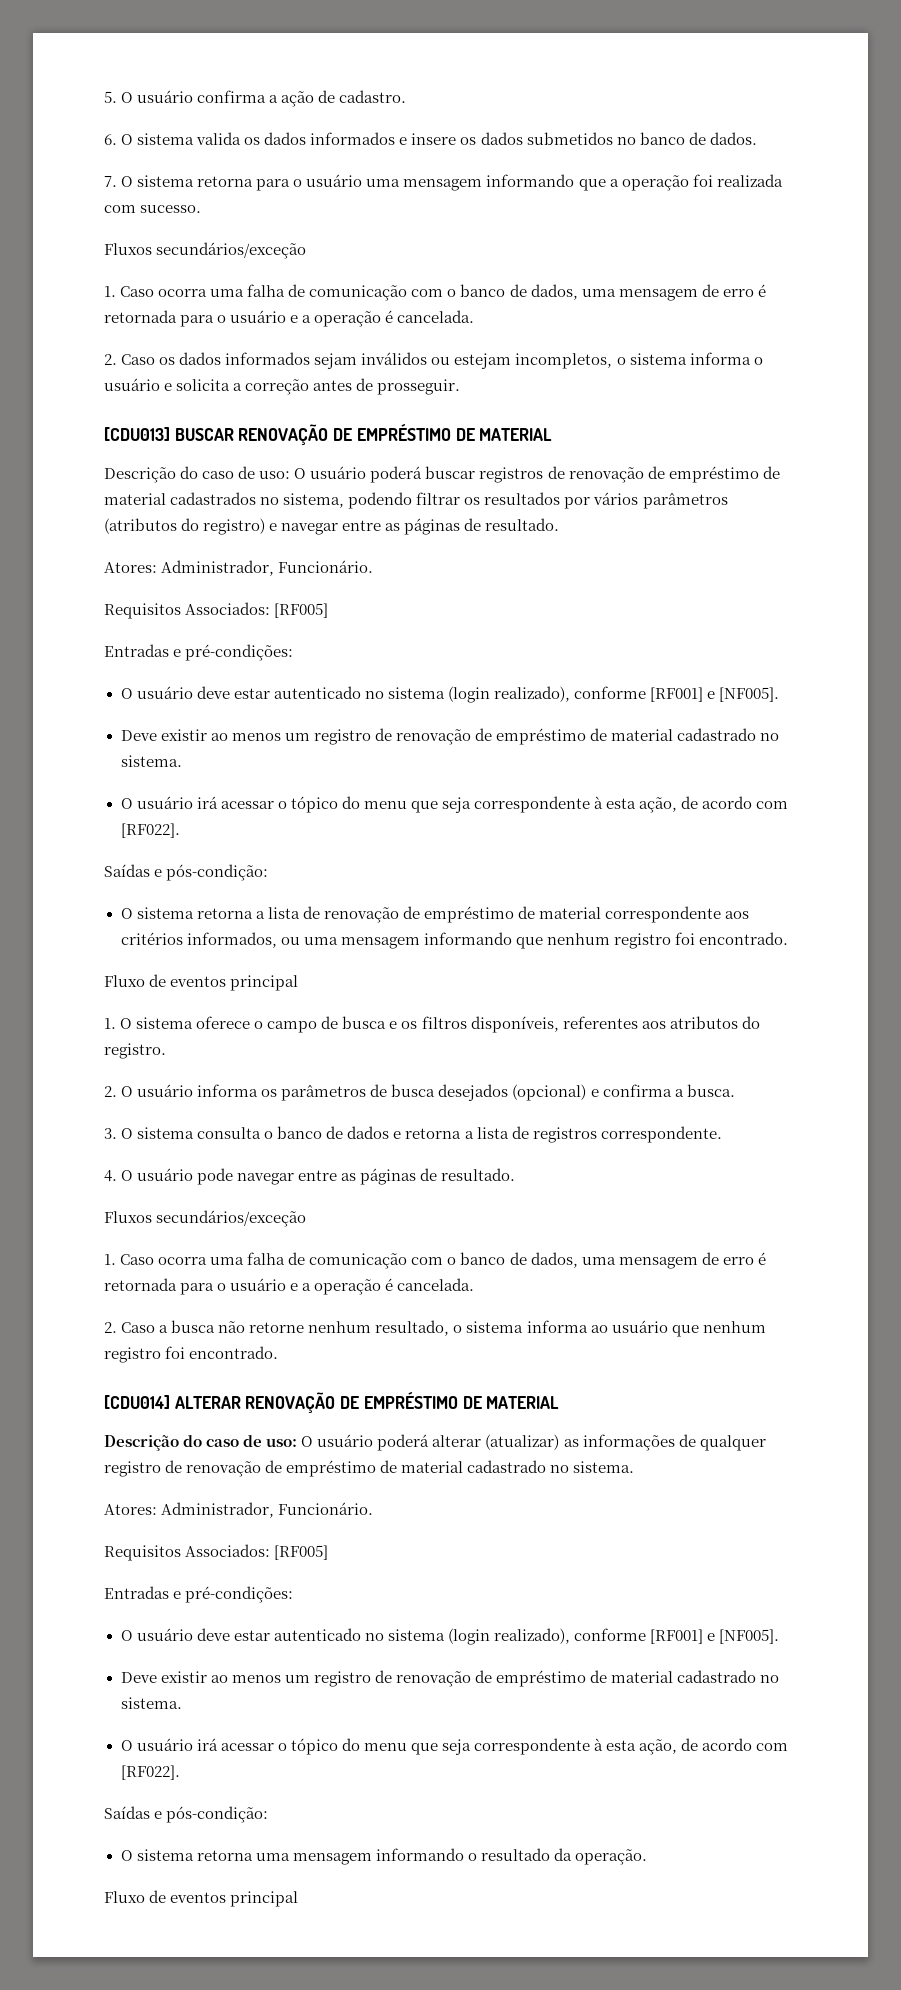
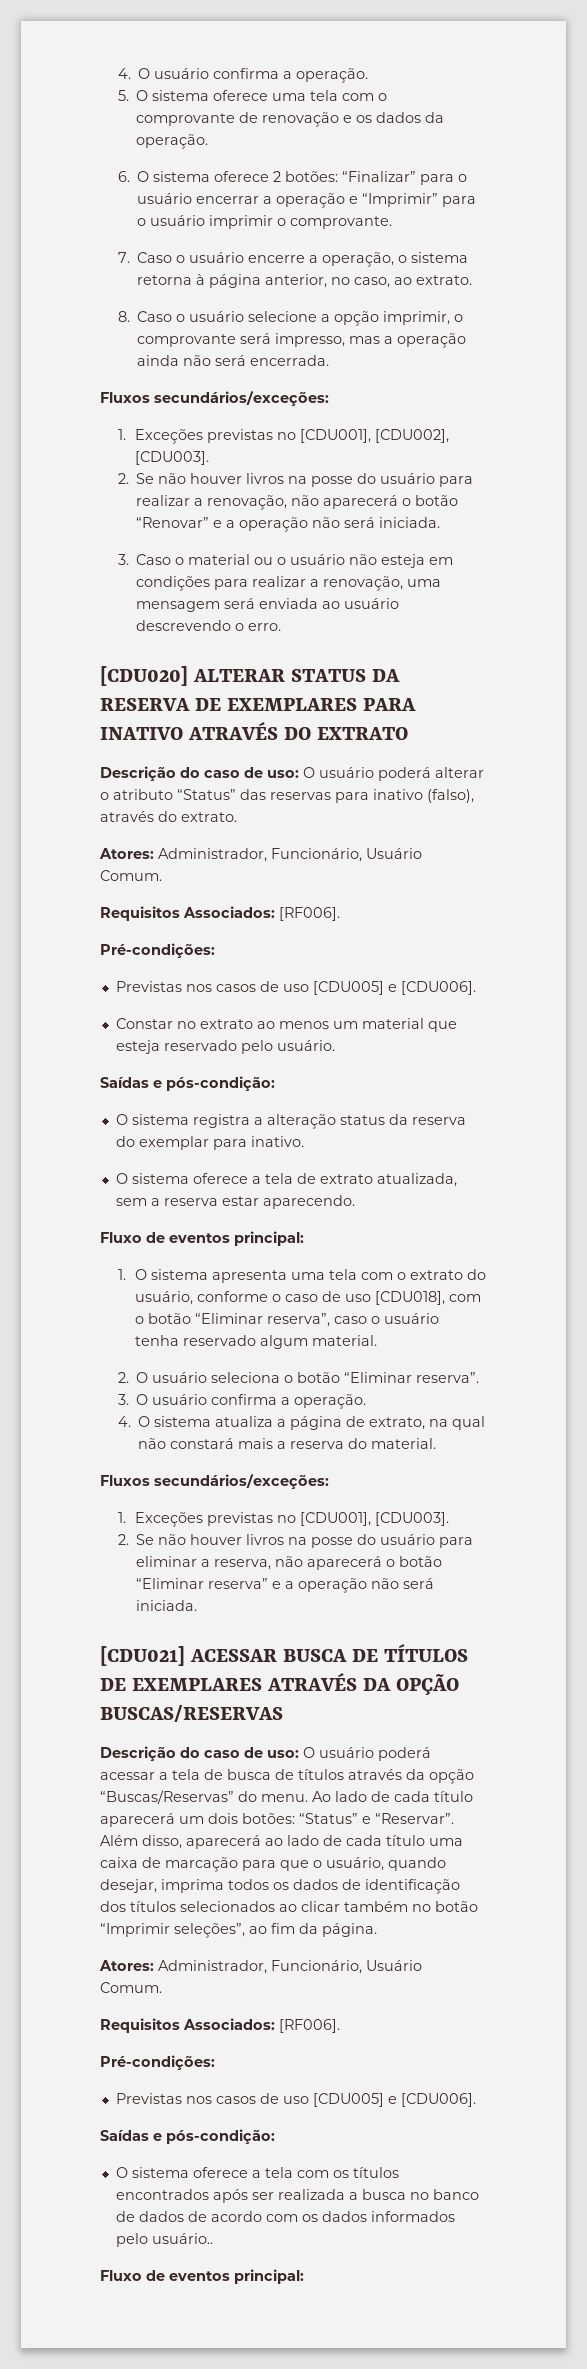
- 5. O usuário confirma a ação de cadastro.
- 6. O sistema valida os dados informados e insere os dados submetidos no banco de dados.
- 7. O sistema retorna para o usuário uma mensagem informando que a operação foi realizada com sucesso.
- Fluxos secundários/exceção
- 1. Caso ocorra uma falha de comunicação com o banco de dados, uma mensagem de erro é retornada para o usuário e a operação é cancelada.
- 2. Caso os dados informados sejam inválidos ou estejam incompletos, o sistema informa o usuário e solicita a correção antes de prosseguir.
- [CDU013] BUSCAR RENOVAÇÃO DE EMPRÉSTIMO DE MATERIAL
- Descrição do caso de uso: O usuário poderá buscar registros de renovação de empréstimo de material cadastrados no sistema, podendo filtrar os resultados por vários parâmetros (atributos do registro) e navegar entre as páginas de resultado.
- Atores: Administrador, Funcionário.
- Requisitos Associados: [RF005]
- Entradas e pré-condições:
- O usuário deve estar autenticado no sistema (login realizado), conforme [RF001] e [NF005].
- Deve existir ao menos um registro de renovação de empréstimo de material cadastrado no sistema.
- O usuário irá acessar o tópico do menu que seja correspondente à esta ação, de acordo com [RF022].
- Saídas e pós-condição:
- O sistema retorna a lista de renovação de empréstimo de material correspondente aos critérios informados, ou uma mensagem informando que nenhum registro foi encontrado.
- Fluxo de eventos principal
- 1. O sistema oferece o campo de busca e os filtros disponíveis, referentes aos atributos do registro.
- 2. O usuário informa os parâmetros de busca desejados (opcional) e confirma a busca.
- 3. O sistema consulta o banco de dados e retorna a lista de registros correspondente.
- 4. O usuário pode navegar entre as páginas de resultado.
- Fluxos secundários/exceção
- 1. Caso ocorra uma falha de comunicação com o banco de dados, uma mensagem de erro é retornada para o usuário e a operação é cancelada.
- 2. Caso a busca não retorne nenhum resultado, o sistema informa ao usuário que nenhum registro foi encontrado.
- [CDU014] ALTERAR RENOVAÇÃO DE EMPRÉSTIMO DE MATERIAL
+ 4. O usuário confirma a operação.
+ 5. O sistema oferece uma tela com o comprovante de renovação e os dados da operação.
+ 6. O sistema oferece 2 botões: “Finalizar” para o usuário encerrar a operação e “Imprimir” para o usuário imprimir o comprovante.
+ 7. Caso o usuário encerre a operação, o sistema retorna à página anterior, no caso, ao extrato.
+ 8. Caso o usuário selecione a opção imprimir, o comprovante será impresso, mas a operação ainda não será encerrada.
+ Fluxos secundários/exceções:
+ 1. Exceções previstas no [CDU001], [CDU002], [CDU003].
+ 2. Se não houver livros na posse do usuário para realizar a renovação, não aparecerá o botão “Renovar” e a operação não será iniciada.
+ 3. Caso o material ou o usuário não esteja em condições para realizar a renovação, uma mensagem será enviada ao usuário descrevendo o erro.
+ [CDU020] ALTERAR STATUS DA RESERVA DE EXEMPLARES PARA INATIVO ATRAVÉS DO EXTRATO
- Descrição do caso de uso: O usuário poderá alterar (atualizar) as informações de qualquer registro de renovação de empréstimo de material cadastrado no sistema.
- Atores: Administrador, Funcionário.
- Requisitos Associados: [RF005]
- Entradas e pré-condições:
- O usuário deve estar autenticado no sistema (login realizado), conforme [RF001] e [NF005].
- Deve existir ao menos um registro de renovação de empréstimo de material cadastrado no sistema.
- O usuário irá acessar o tópico do menu que seja correspondente à esta ação, de acordo com [RF022].
+ Descrição do caso de uso: O usuário poderá alterar o atributo “Status” das reservas para inativo (falso), através do extrato.
+ Atores: Administrador, Funcionário, Usuário Comum.
+ Requisitos Associados: [RF006].
+ Pré-condições:
+ Previstas nos casos de uso [CDU005] e [CDU006].
+ Constar no extrato ao menos um material que esteja reservado pelo usuário.
  Saídas e pós-condição:
- O sistema retorna uma mensagem informando o resultado da operação.
- Fluxo de eventos principal
+ O sistema registra a alteração status da reserva do exemplar para inativo.
+ O sistema oferece a tela de extrato atualizada, sem a reserva estar aparecendo.
+ Fluxo de eventos principal:
+ 1. O sistema apresenta uma tela com o extrato do usuário, conforme o caso de uso [CDU018], com o botão “Eliminar reserva”, caso o usuário tenha reservado algum material.
+ 2. O usuário seleciona o botão “Eliminar reserva”.
+ 3. O usuário confirma a operação.
+ 4. O sistema atualiza a página de extrato, na qual não constará mais a reserva do material.
+ Fluxos secundários/exceções:
+ 1. Exceções previstas no [CDU001], [CDU003].
+ 2. Se não houver livros na posse do usuário para eliminar a reserva, não aparecerá o botão “Eliminar reserva” e a operação não será iniciada.
+ [CDU021] ACESSAR BUSCA DE TÍTULOS DE EXEMPLARES ATRAVÉS DA OPÇÃO BUSCAS/RESERVAS
+ Descrição do caso de uso: O usuário poderá acessar a tela de busca de títulos através da opção “Buscas/Reservas” do menu. Ao lado de cada título aparecerá um dois botões: “Status” e “Reservar”. Além disso, aparecerá ao lado de cada título uma caixa de marcação para que o usuário, quando desejar, imprima todos os dados de identificação dos títulos selecionados ao clicar também no botão “Imprimir seleções”, ao fim da página.
+ Atores: Administrador, Funcionário, Usuário Comum.
+ Requisitos Associados: [RF006].
+ Pré-condições:
+ Previstas nos casos de uso [CDU005] e [CDU006].
+ Saídas e pós-condição:
+ O sistema oferece a tela com os títulos encontrados após ser realizada a busca no banco de dados de acordo com os dados informados pelo usuário..
+ Fluxo de eventos principal:

